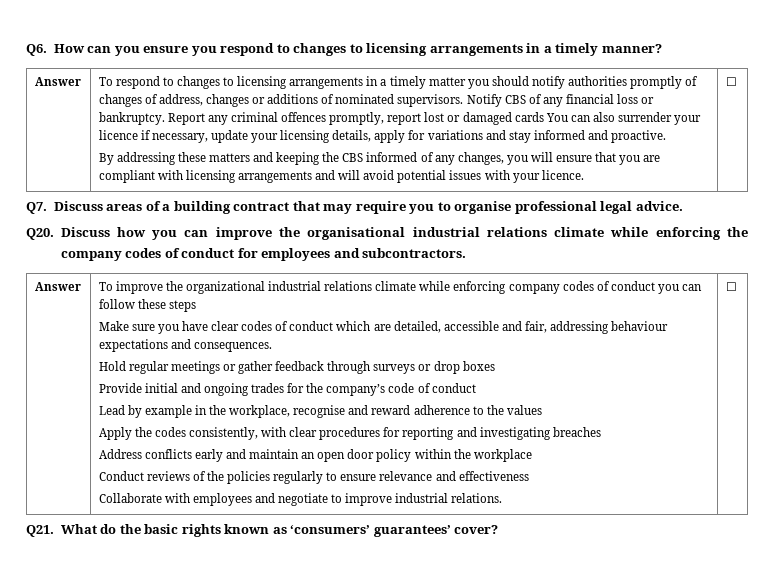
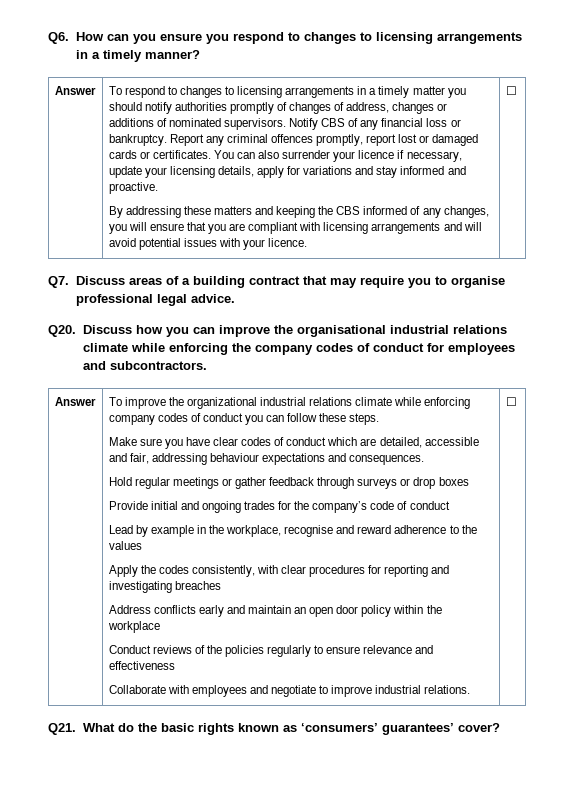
- Report any criminal offences promptly, report lost or damaged cards You can also surrender your licence if necessary, update your licensing details, apply for variations and stay informed and proactive.
+ Report any criminal offences promptly, report lost or damaged cards or certificates. You can also surrender your licence if necessary, update your licensing details, apply for variations and stay informed and proactive.
- To improve the organizational industrial relations climate while enforcing company codes of conduct you can follow these steps
+ To improve the organizational industrial relations climate while enforcing company codes of conduct you can follow these steps.

